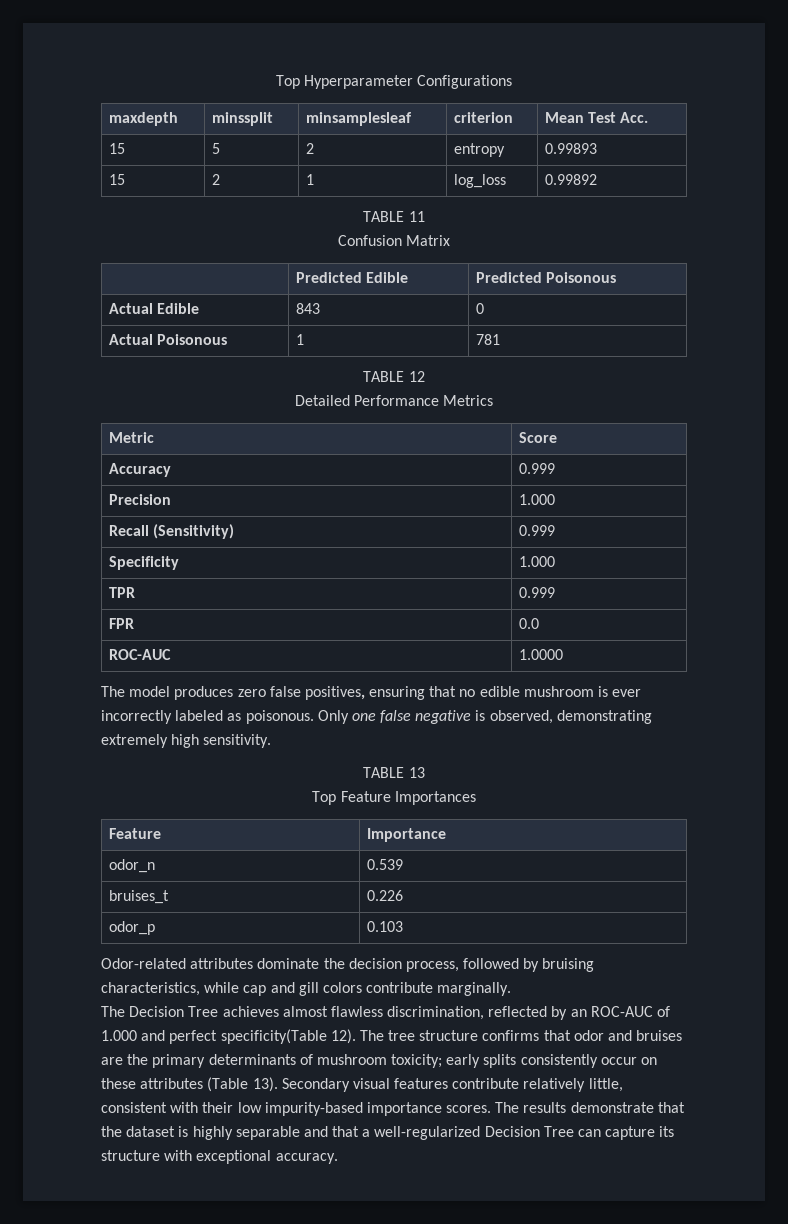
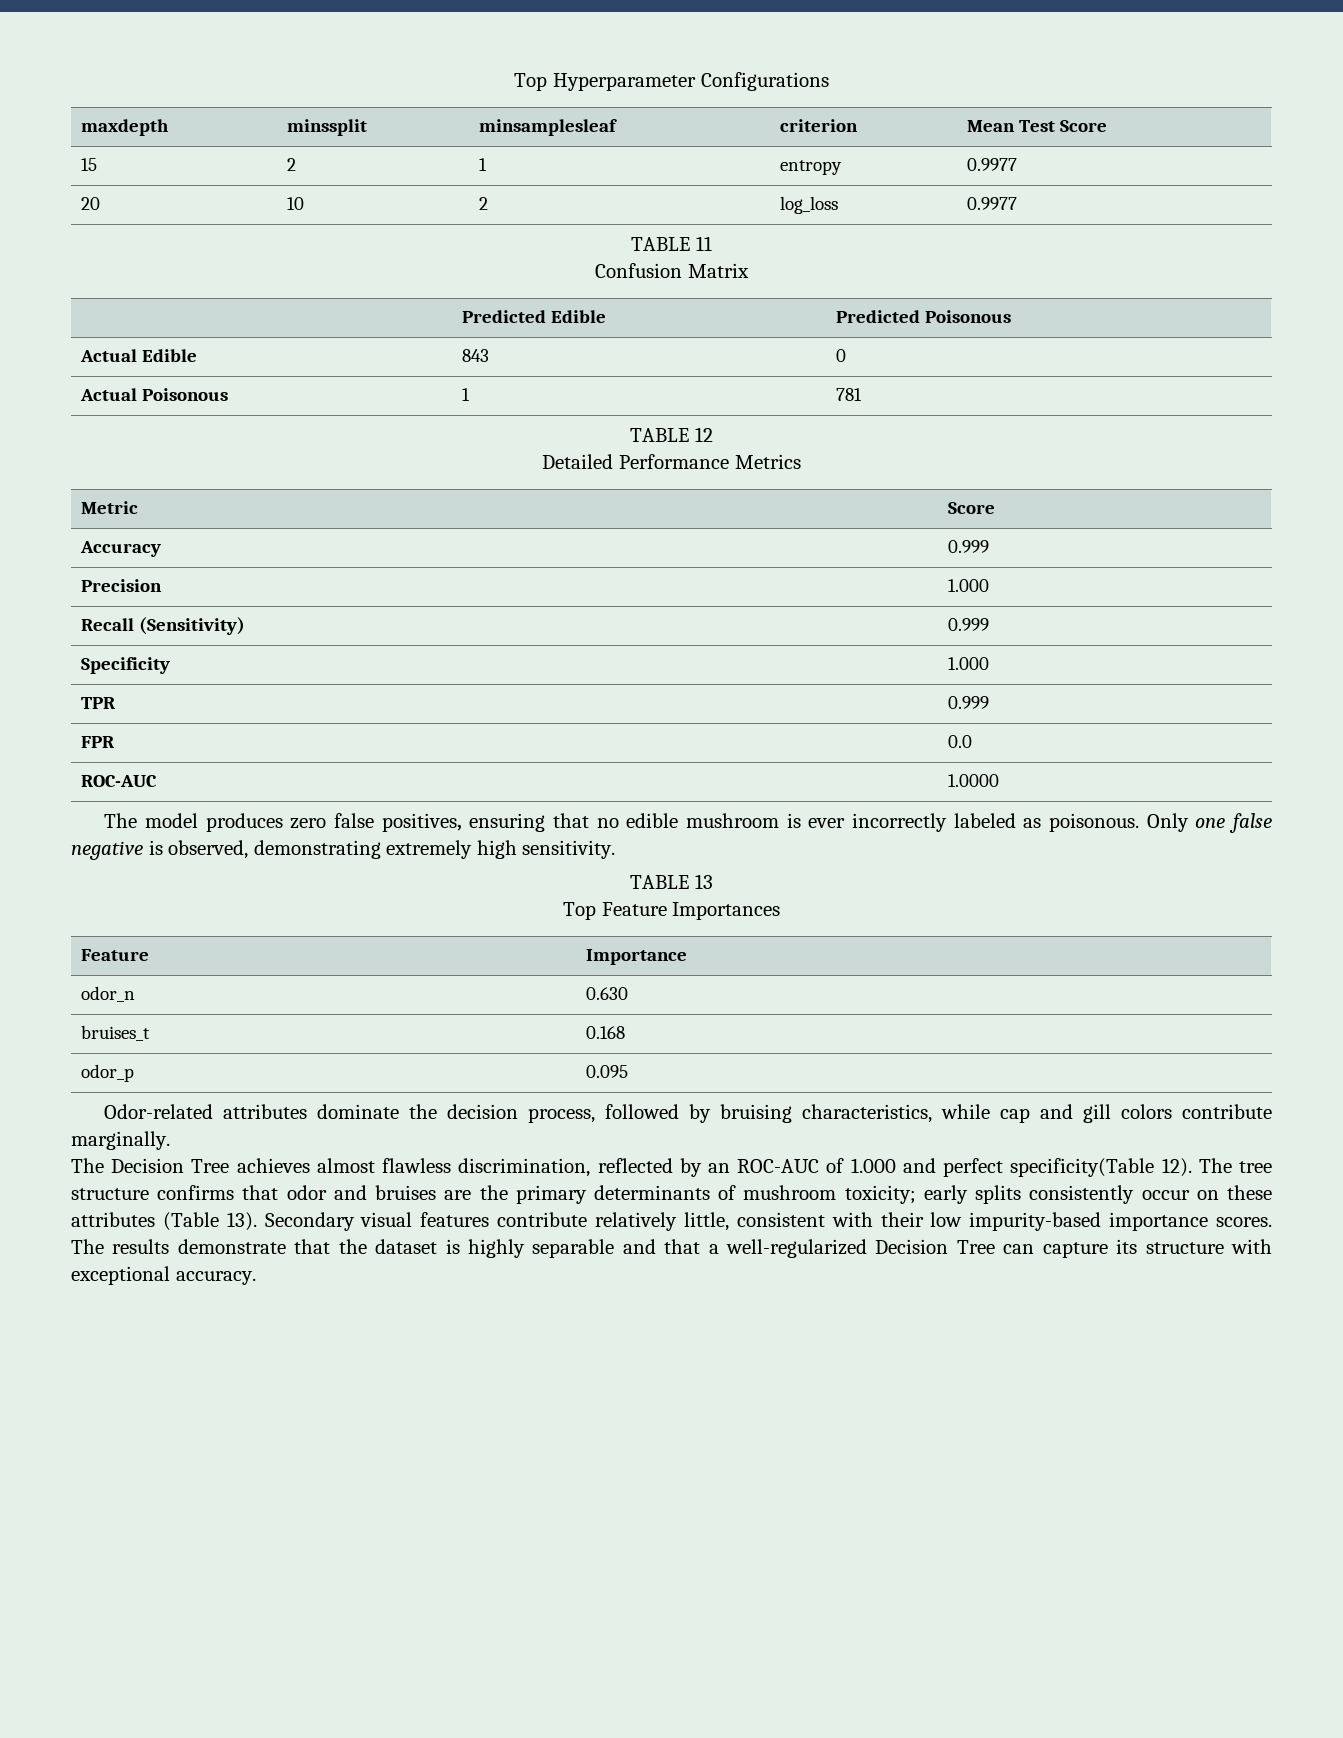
- maxdepth | minssplit | minsamplesleaf | criterion | Mean Test Acc.
- 15 | 5 | 2 | entropy | 0.99893
- 15 | 2 | 1 | log_loss | 0.99892
+ maxdepth | minssplit | minsamplesleaf | criterion | Mean Test Score
+ 15 | 2 | 1 | entropy | 0.9977
+ 20 | 10 | 2 | log_loss | 0.9977
- odor_n | 0.539
+ odor_n | 0.630
- bruises_t | 0.226
+ bruises_t | 0.168
- odor_p | 0.103
+ odor_p | 0.095

